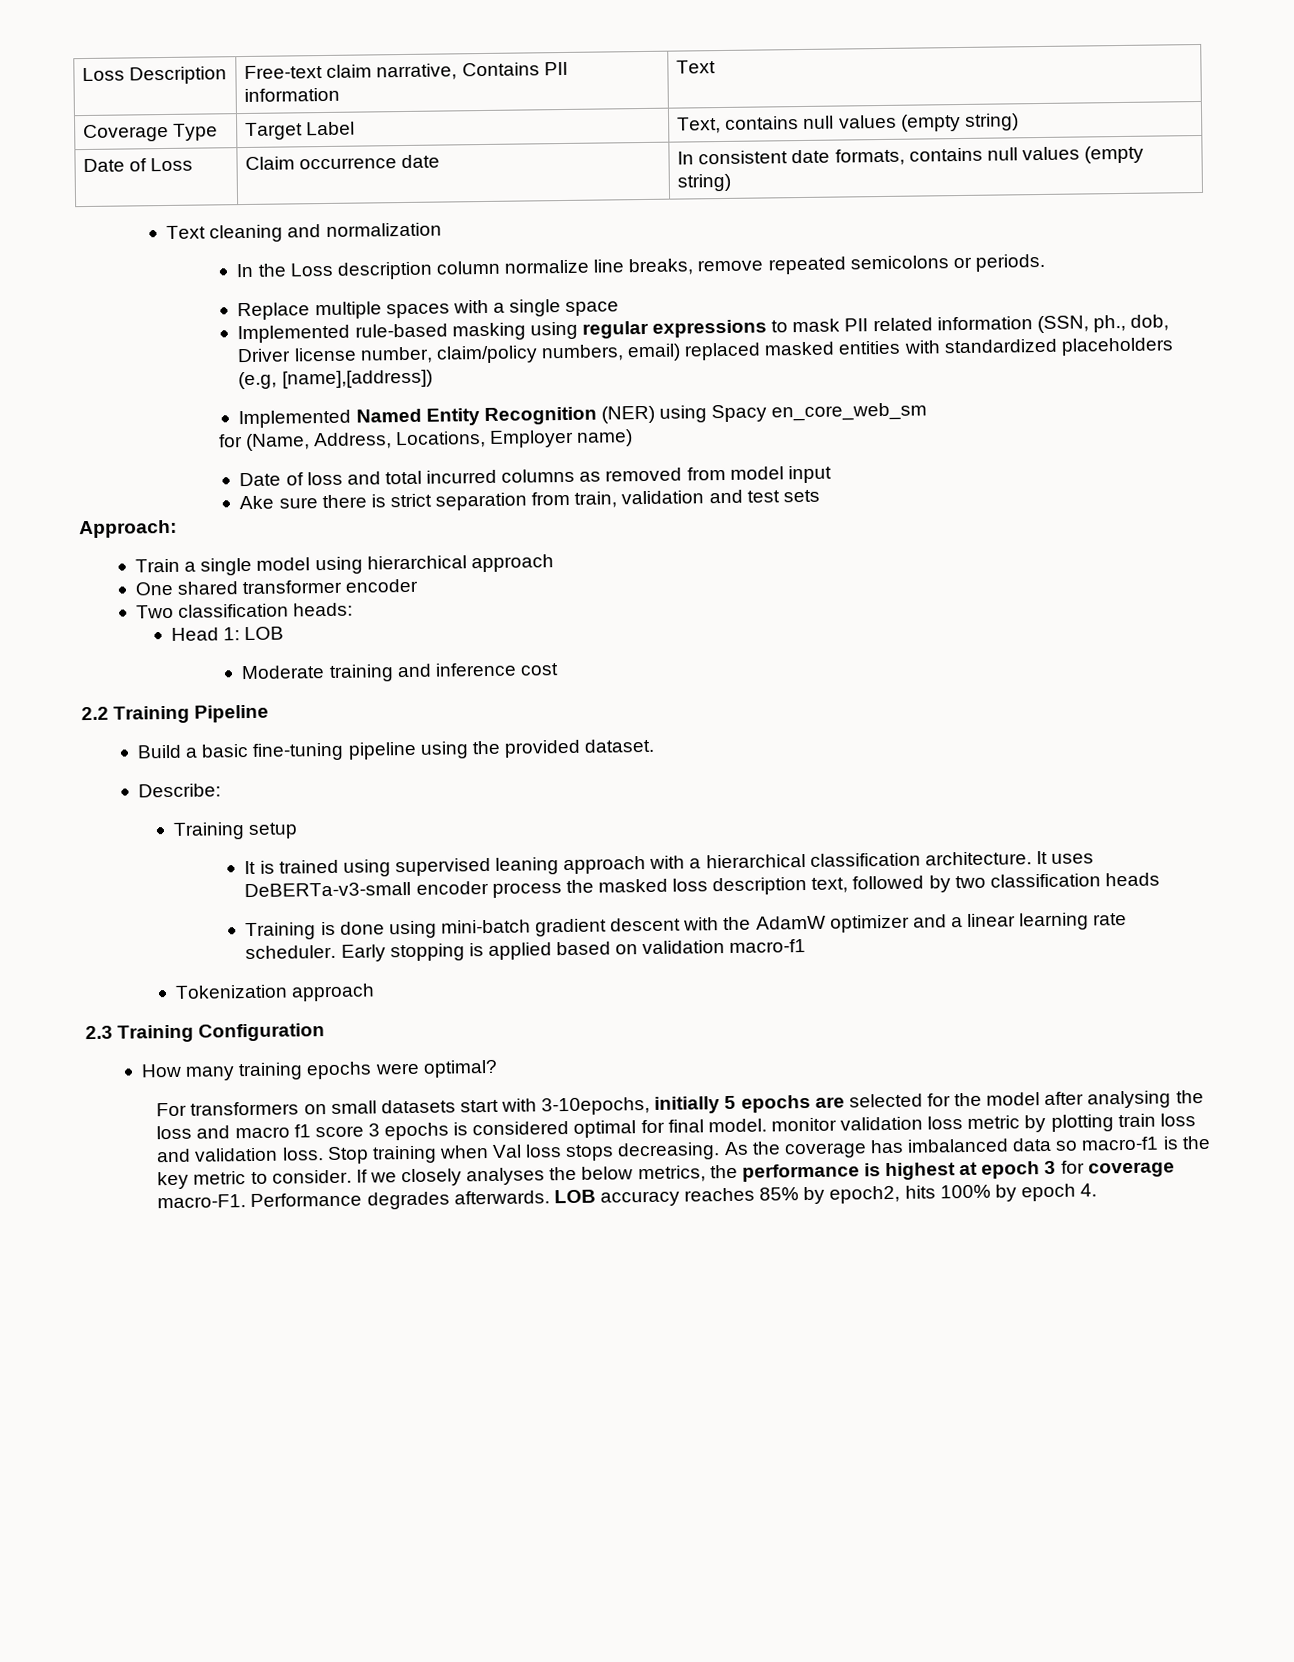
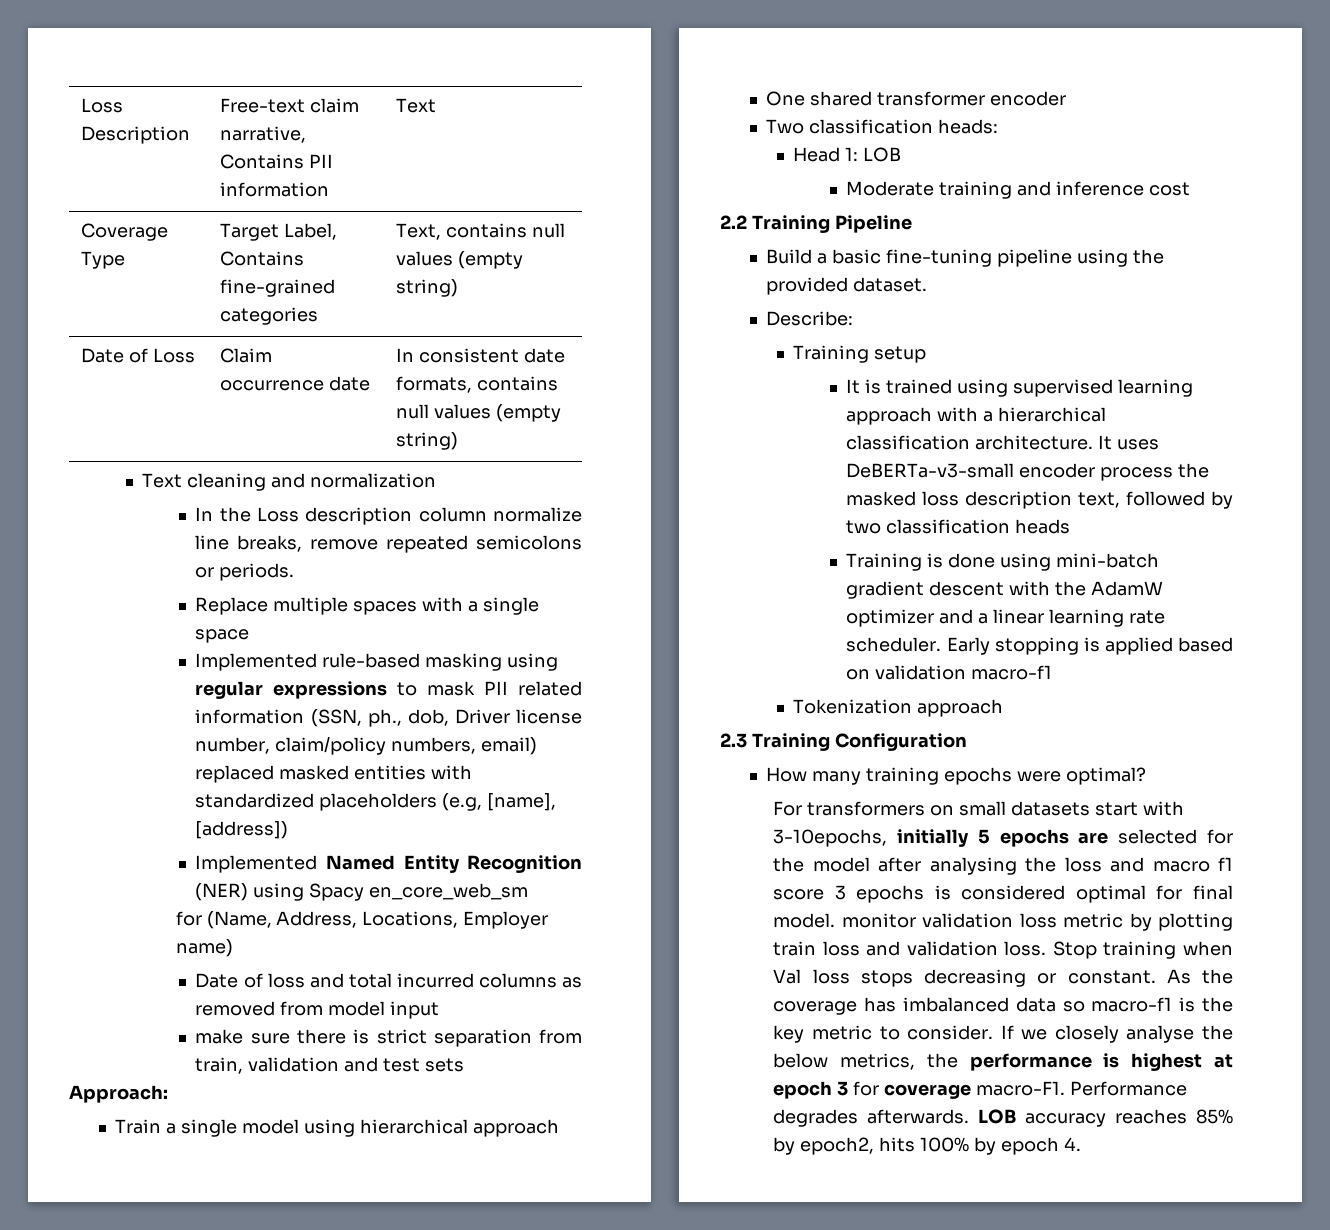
- Coverage Type | Target Label | Text, contains null values (empty string)
+ Coverage Type | Target Label, Contains fine-grained categories | Text, contains null values (empty string)
- Implemented rule-based masking using regular expressions to mask PII related information (SSN, ph., dob, Driver license number, claim/policy numbers, email) replaced masked entities with standardized placeholders (e.g, [name],[address])
+ Implemented rule-based masking using regular expressions to mask PII related information (SSN, ph., dob, Driver license number, claim/policy numbers, email) replaced masked entities with standardized placeholders (e.g, [name], [address])
- Ake sure there is strict separation from train, validation and test sets
+ make sure there is strict separation from train, validation and test sets
- It is trained using supervised leaning approach with a hierarchical classification architecture.
+ It is trained using supervised learning approach with a hierarchical classification architecture.
- Stop training when Val loss stops decreasing.
+ Stop training when Val loss stops decreasing or constant.
- If we closely analyses the below metrics, the performance is highest at epoch 3 for coverage macro-F1.
+ If we closely analyse the below metrics, the performance is highest at epoch 3 for coverage macro-F1.

